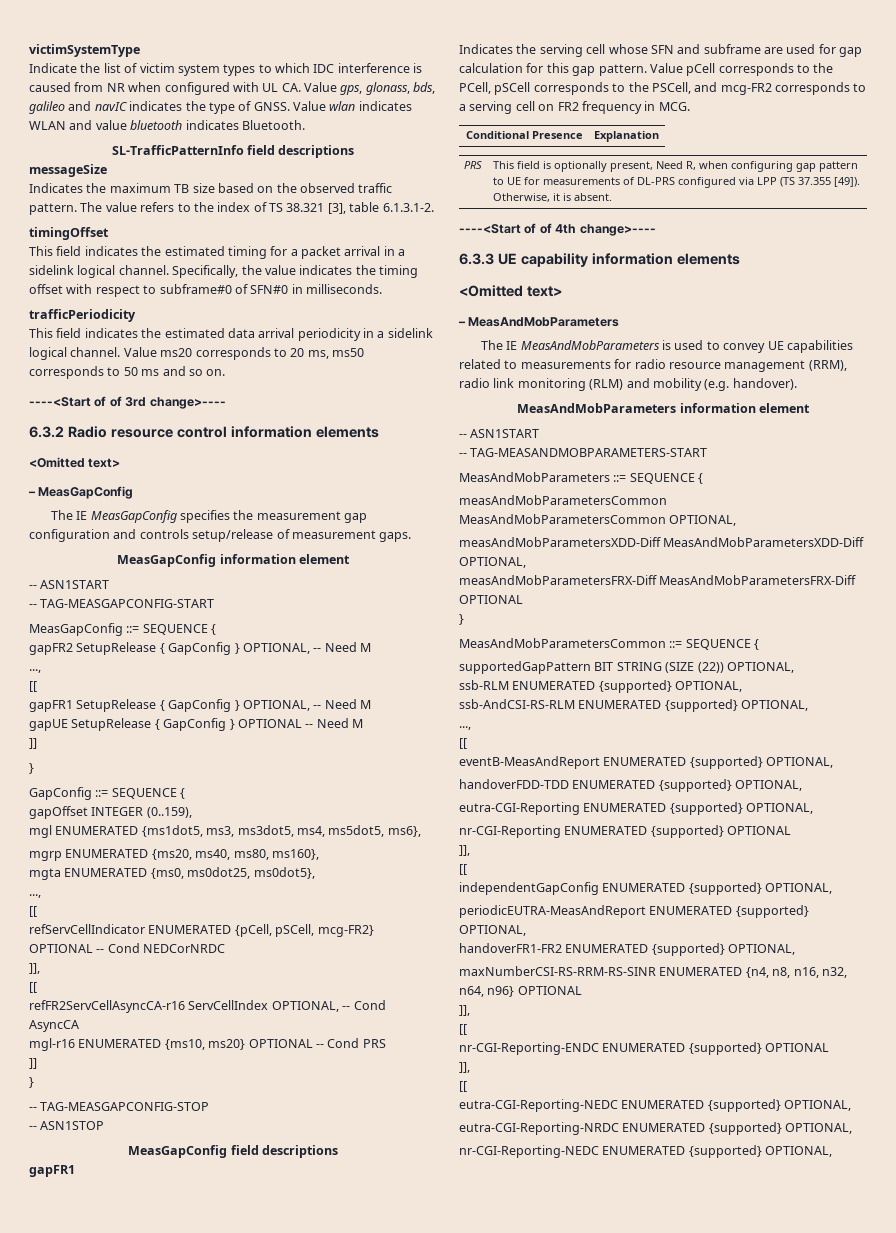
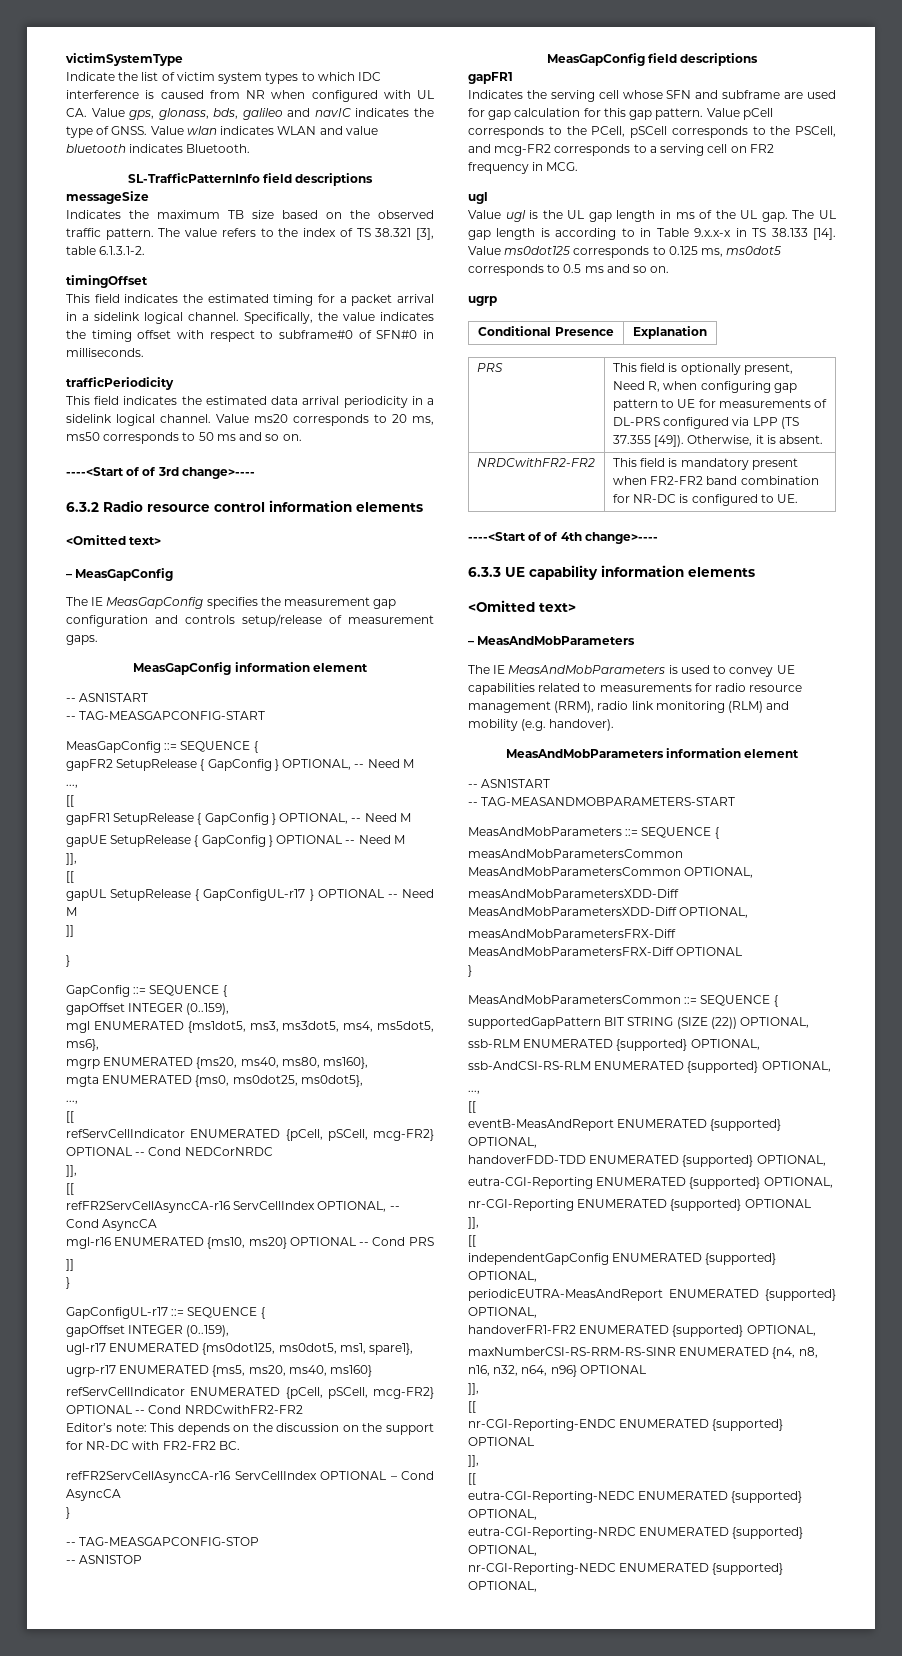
  gapUE SetupRelease { GapConfig } OPTIONAL -- Need M
+ ]],
+ [[
+ gapUL SetupRelease { GapConfigUL-r17 } OPTIONAL -- Need M
+ GapConfigUL-r17 ::= SEQUENCE {
+ gapOffset INTEGER (0..159),
+ ugl-r17 ENUMERATED {ms0dot125, ms0dot5, ms1, spare1},
+ ugrp-r17 ENUMERATED {ms5, ms20, ms40, ms160}
+ refServCellIndicator ENUMERATED {pCell, pSCell, mcg-FR2} OPTIONAL -- Cond NRDCwithFR2-FR2
+ Editor’s note: This depends on the discussion on the support for NR-DC with FR2-FR2 BC.
+ refFR2ServCellAsyncCA-r16 ServCellIndex OPTIONAL – Cond AsyncCA
+ }
  Value pCell corresponds to the PCell, pSCell corresponds to the PSCell, and mcg-FR2 corresponds to a serving cell on FR2 frequency in MCG.
+ ugl
+ Value ugl is the UL gap length in ms of the UL gap. The UL gap length is according to in Table 9.x.x-x in TS 38.133 [14]. Value ms0dot125 corresponds to 0.125 ms, ms0dot5 corresponds to 0.5 ms and so on.
+ ugrp
+ NRDCwithFR2-FR2 | This field is mandatory present when FR2-FR2 band combination for NR-DC is configured to UE.

